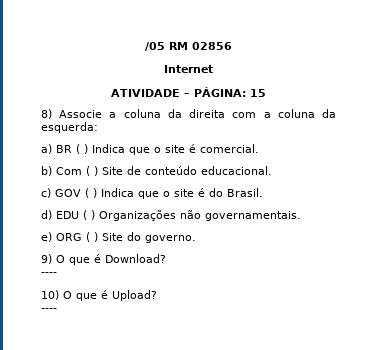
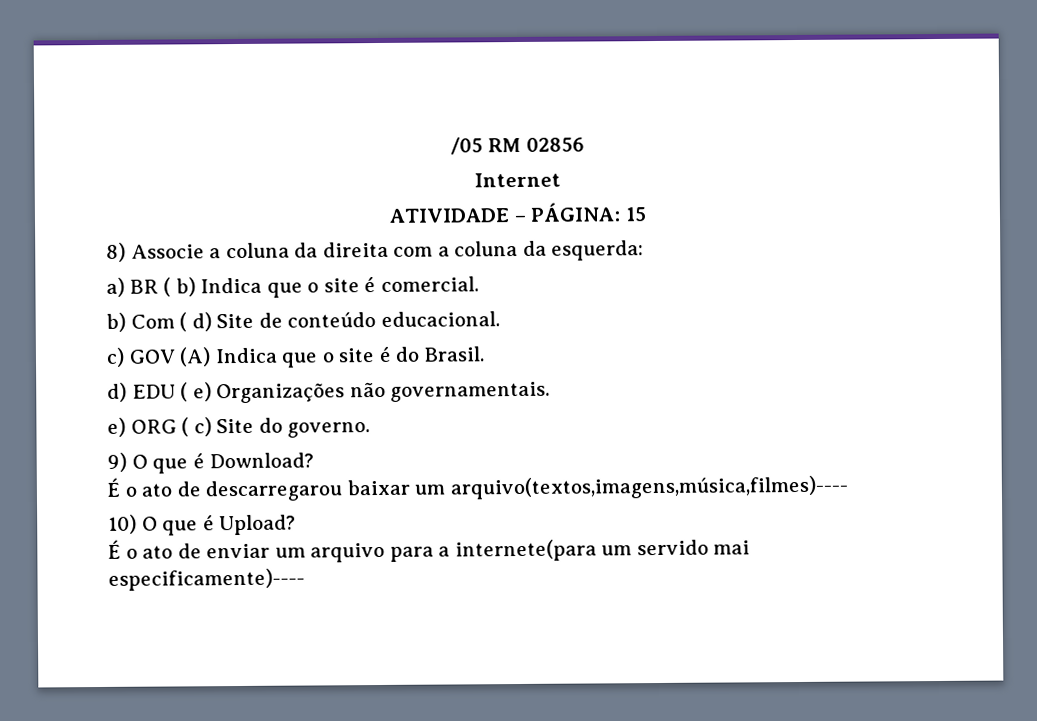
- a) BR ( ) Indica que o site é comercial.
+ a) BR ( b) Indica que o site é comercial.
- b) Com ( ) Site de conteúdo educacional.
+ b) Com ( d) Site de conteúdo educacional.
- c) GOV ( ) Indica que o site é do Brasil.
+ c) GOV (A) Indica que o site é do Brasil.
- d) EDU ( ) Organizações não governamentais.
+ d) EDU ( e) Organizações não governamentais.
- e) ORG ( ) Site do governo.
+ e) ORG ( c) Site do governo.
  9) O que é Download?
- ----
+ É o ato de descarregarou baixar um arquivo(textos,imagens,música,filmes)----
  10) O que é Upload?
- ----
+ É o ato de enviar um arquivo para a internete(para um servido mai especificamente)----

